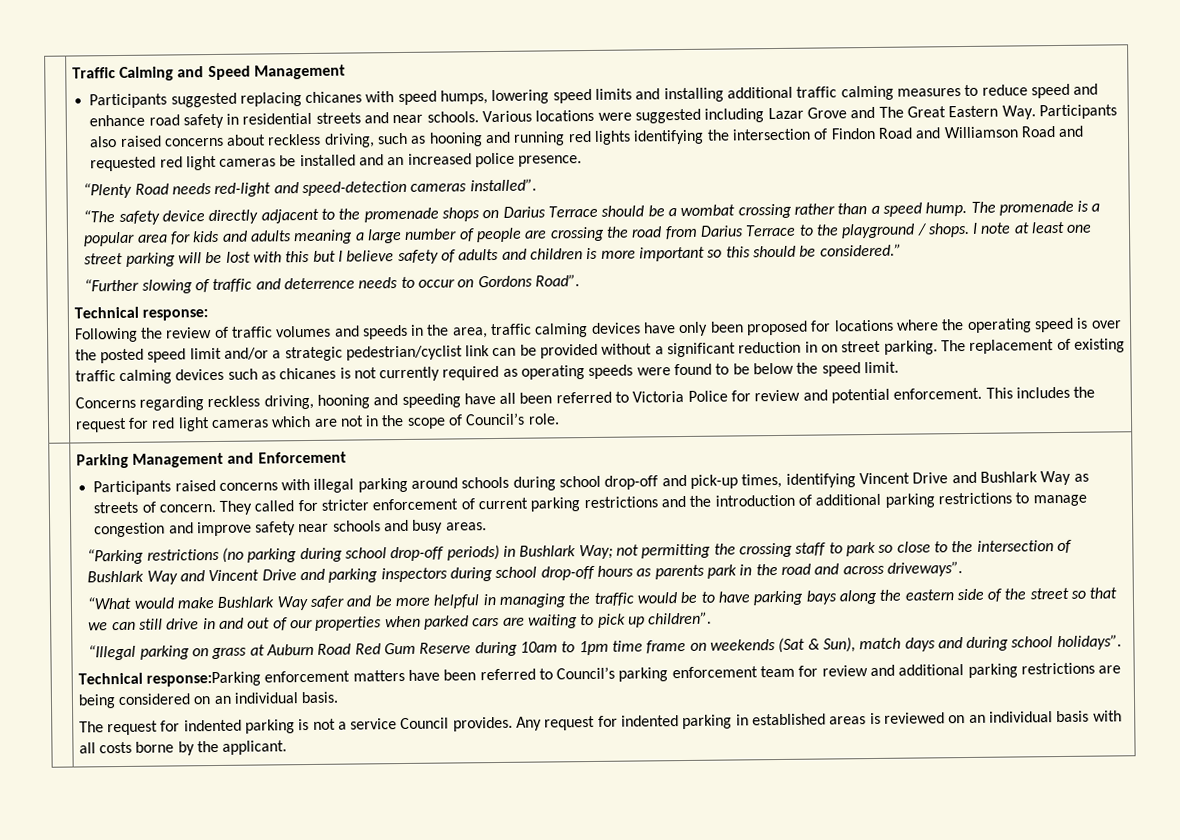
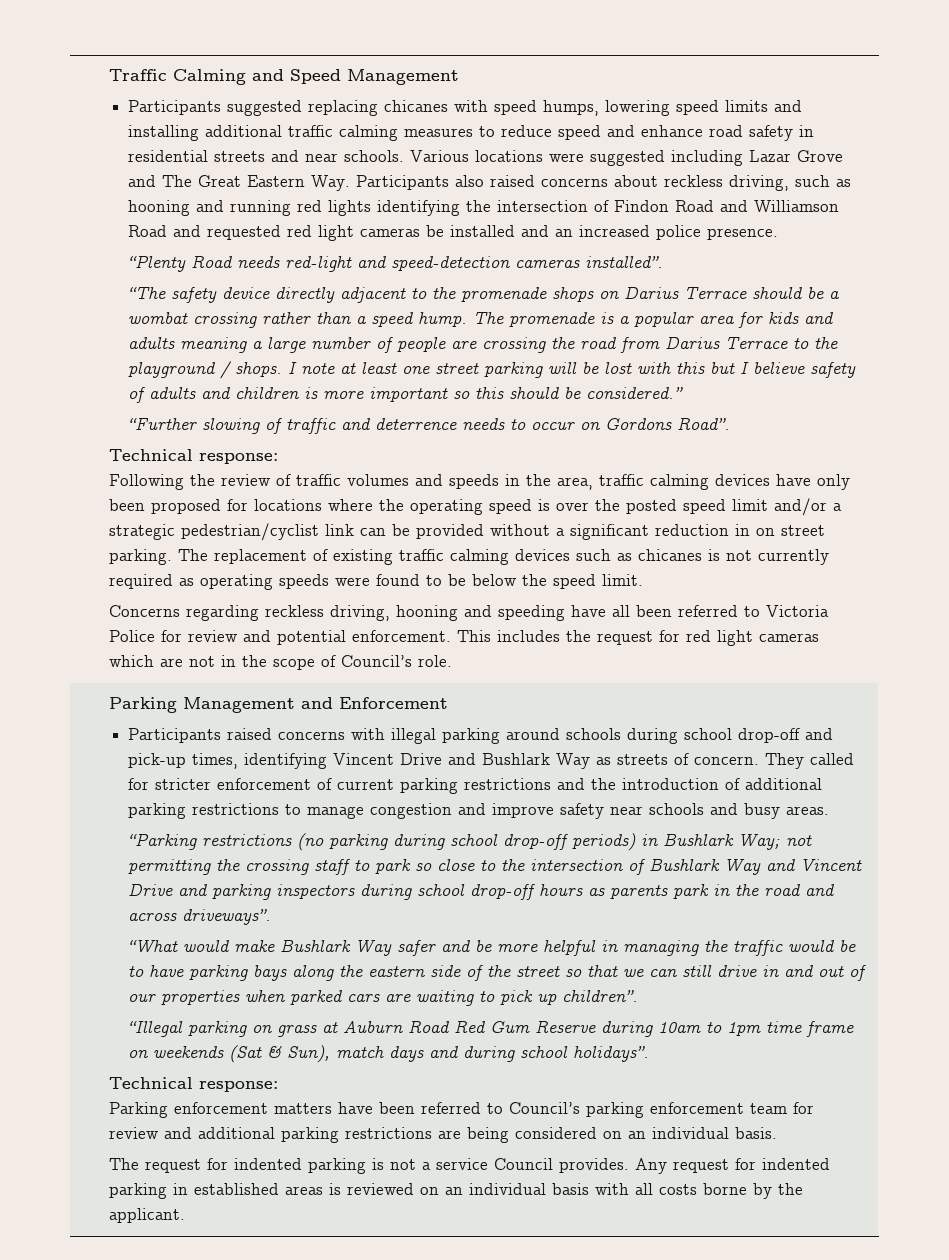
  “Illegal parking on grass at Auburn Road Red Gum Reserve during 10am to 1pm time frame on weekends (Sat & Sun), match days and during school holidays”.
- Technical response:Parking enforcement matters have been referred to Council’s parking enforcement team for review and additional parking restrictions are being considered on an individual basis.
+ Technical response:
+ Parking enforcement matters have been referred to Council’s parking enforcement team for review and additional parking restrictions are being considered on an individual basis.

